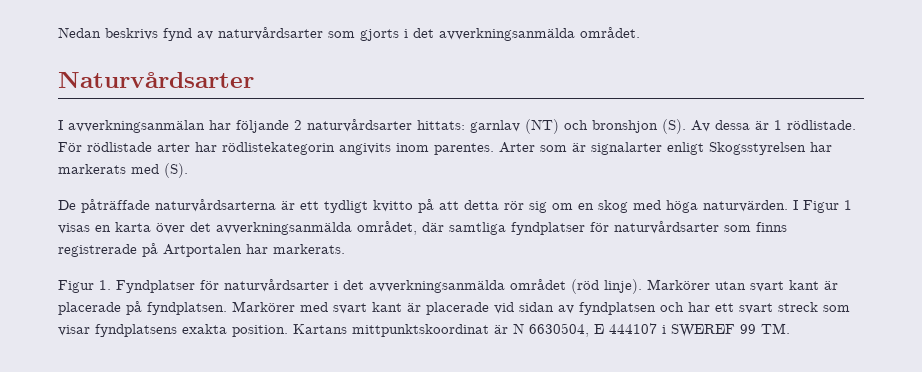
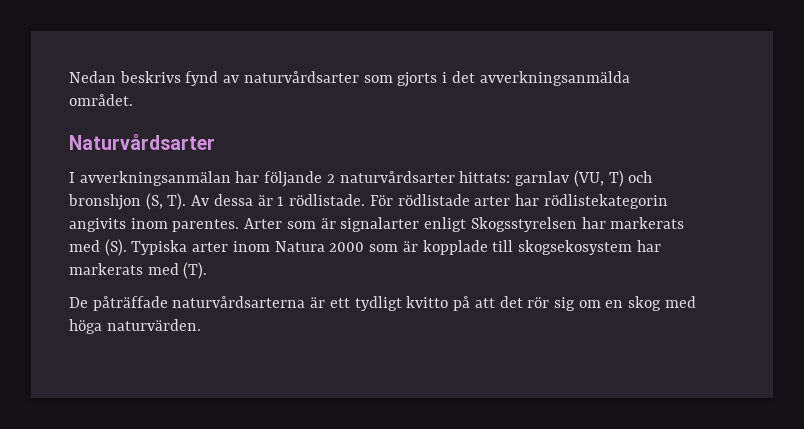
- I avverkningsanmälan har följande 2 naturvårdsarter hittats: garnlav (NT) och bronshjon (S). Av dessa är 1 rödlistade.
+ I avverkningsanmälan har följande 2 naturvårdsarter hittats: garnlav (VU, T) och bronshjon (S, T). Av dessa är 1 rödlistade.
- Arter som är signalarter enligt Skogsstyrelsen har markerats med (S).
+ Arter som är signalarter enligt Skogsstyrelsen har markerats med (S). Typiska arter inom Natura 2000 som är kopplade till skogsekosystem har markerats med (T).
- De påträffade naturvårdsarterna är ett tydligt kvitto på att detta rör sig om en skog med höga naturvärden. I Figur 1 visas en karta över det avverkningsanmälda området, där samtliga fyndplatser för naturvårdsarter som finns registrerade på Artportalen har markerats.
- Figur 1. Fyndplatser för naturvårdsarter i det avverkningsanmälda området (röd linje). Markörer utan svart kant är placerade på fyndplatsen. Markörer med svart kant är placerade vid sidan av fyndplatsen och har ett svart streck som visar fyndplatsens exakta position. Kartans mittpunktskoordinat är N 6630504, E 444107 i SWEREF 99 TM.
+ De påträffade naturvårdsarterna är ett tydligt kvitto på att det rör sig om en skog med höga naturvärden.

